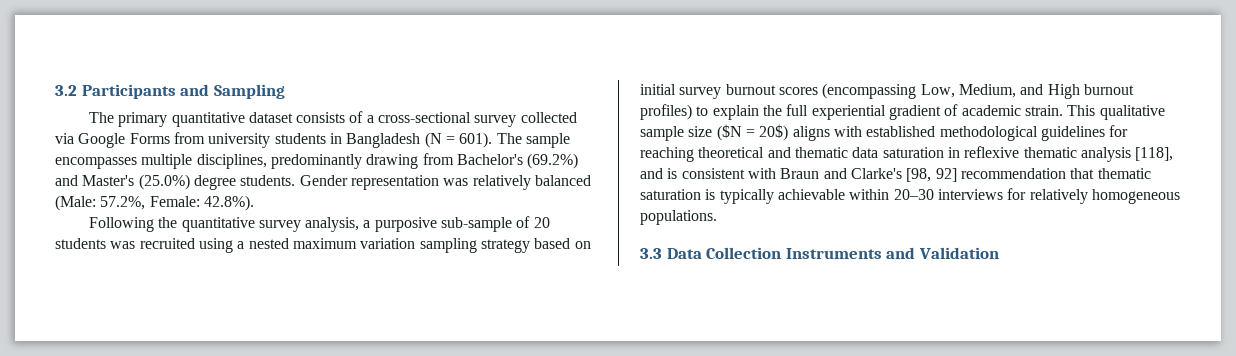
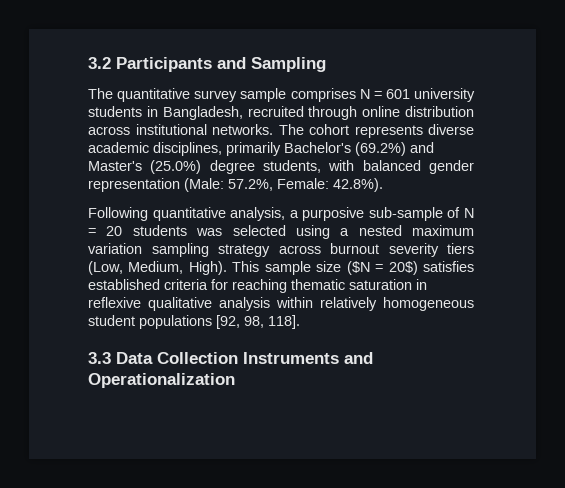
- The primary quantitative dataset consists of a cross-sectional survey collected via Google Forms from university students in Bangladesh (N = 601). The sample encompasses multiple disciplines, predominantly drawing from Bachelor's (69.2%) and Master's (25.0%) degree students. Gender representation was relatively balanced (Male: 57.2%, Female: 42.8%).
+ The quantitative survey sample comprises N = 601 university students in Bangladesh, recruited through online distribution across institutional networks. The cohort represents diverse academic disciplines, primarily Bachelor's (69.2%) and Master's (25.0%) degree students, with balanced gender representation (Male: 57.2%, Female: 42.8%).
- Following the quantitative survey analysis, a purposive sub-sample of 20 students was recruited using a nested maximum variation sampling strategy based on initial survey burnout scores (encompassing Low, Medium, and High burnout profiles) to explain the full experiential gradient of academic strain. This qualitative sample size ($N = 20$) aligns with established methodological guidelines for reaching theoretical and thematic data saturation in reflexive thematic analysis [118], and is consistent with Braun and Clarke's [98, 92] recommendation that thematic saturation is typically achievable within 20–30 interviews for relatively homogeneous populations.
+ Following quantitative analysis, a purposive sub-sample of N = 20 students was selected using a nested maximum variation sampling strategy across burnout severity tiers (Low, Medium, High). This sample size ($N = 20$) satisfies established criteria for reaching thematic saturation in reflexive qualitative analysis within relatively homogeneous student populations [92, 98, 118].
- 3.3 Data Collection Instruments and Validation
+ 3.3 Data Collection Instruments and Operationalization

